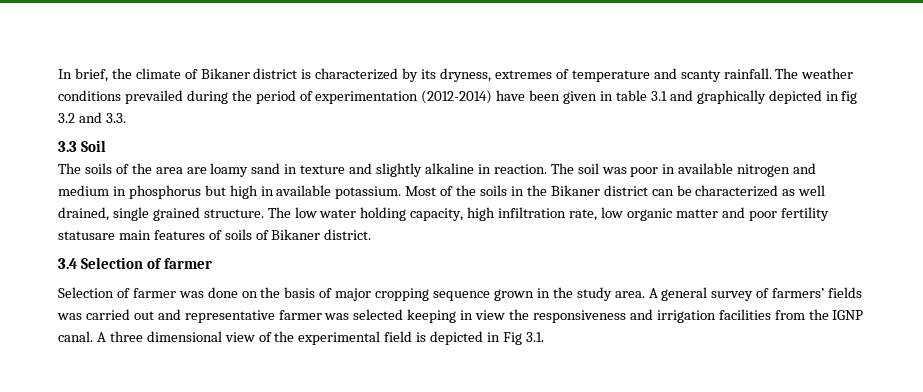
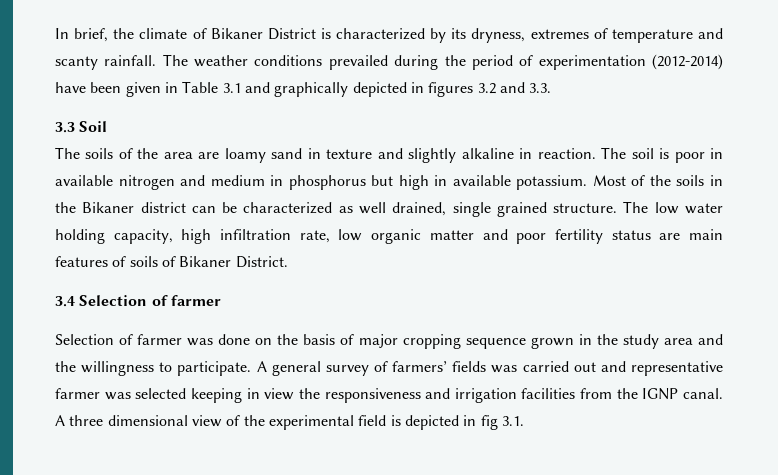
- In brief, the climate of Bikaner district is characterized by its dryness, extremes of temperature and scanty rainfall.
+ In brief, the climate of Bikaner District is characterized by its dryness, extremes of temperature and scanty rainfall.
- The weather conditions prevailed during the period of experimentation (2012-2014) have been given in table 3.1 and graphically depicted in fig 3.2 and 3.3.
+ The weather conditions prevailed during the period of experimentation (2012-2014) have been given in Table 3.1 and graphically depicted in figures 3.2 and 3.3.
- The soil was poor in available nitrogen and medium in phosphorus but high in available potassium.
+ The soil is poor in available nitrogen and medium in phosphorus but high in available potassium.
- The low water holding capacity, high infiltration rate, low organic matter and poor fertility statusare main features of soils of Bikaner district.
+ The low water holding capacity, high infiltration rate, low organic matter and poor fertility status are main features of soils of Bikaner District.
- Selection of farmer was done on the basis of major cropping sequence grown in the study area.
+ Selection of farmer was done on the basis of major cropping sequence grown in the study area and the willingness to participate.
- A three dimensional view of the experimental field is depicted in Fig 3.1.
+ A three dimensional view of the experimental field is depicted in fig 3.1.

